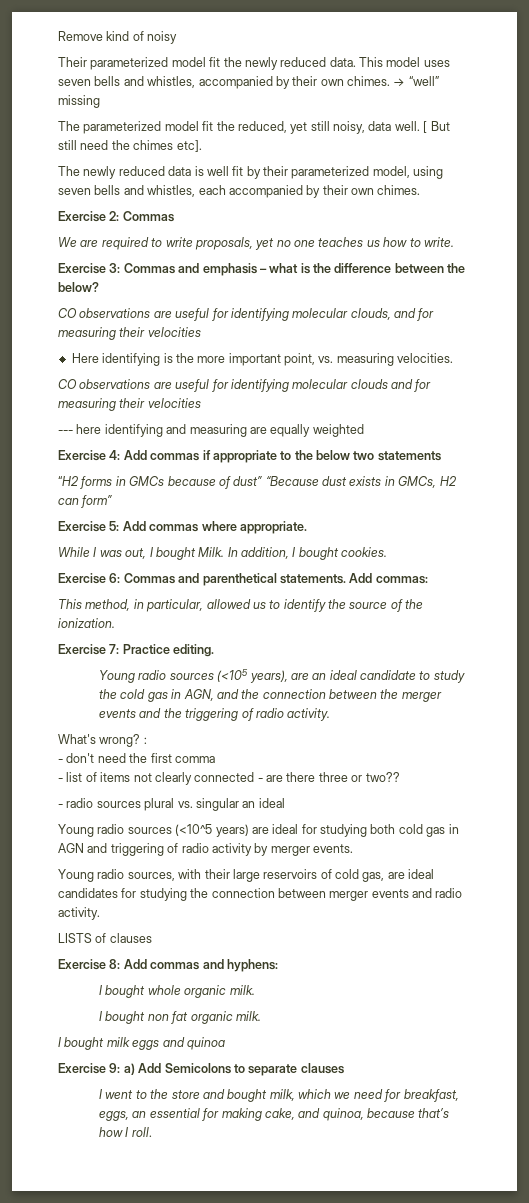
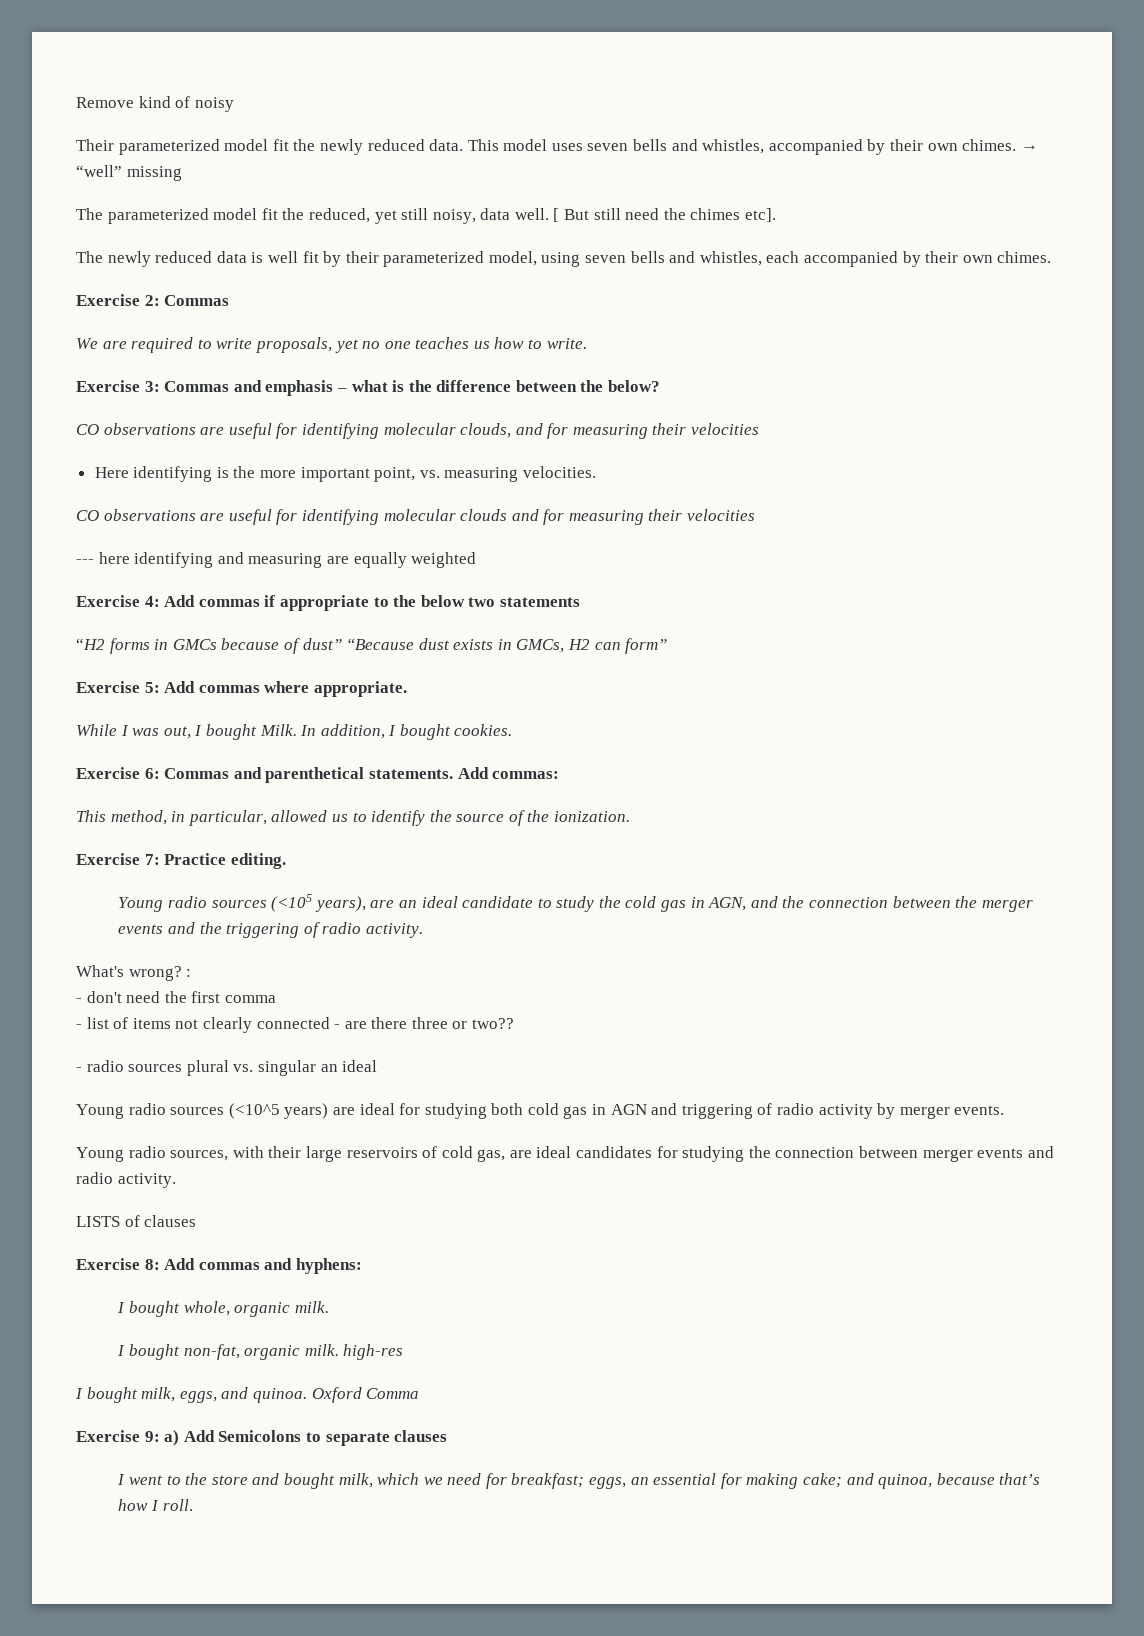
- I bought whole organic milk.
- I bought non fat organic milk.
- I bought milk eggs and quinoa
+ I bought whole, organic milk.
+ I bought non-fat, organic milk. high-res
+ I bought milk, eggs, and quinoa. Oxford Comma
- I went to the store and bought milk, which we need for breakfast, eggs, an essential for making cake, and quinoa, because that’s how I roll.
+ I went to the store and bought milk, which we need for breakfast; eggs, an essential for making cake; and quinoa, because that’s how I roll.

